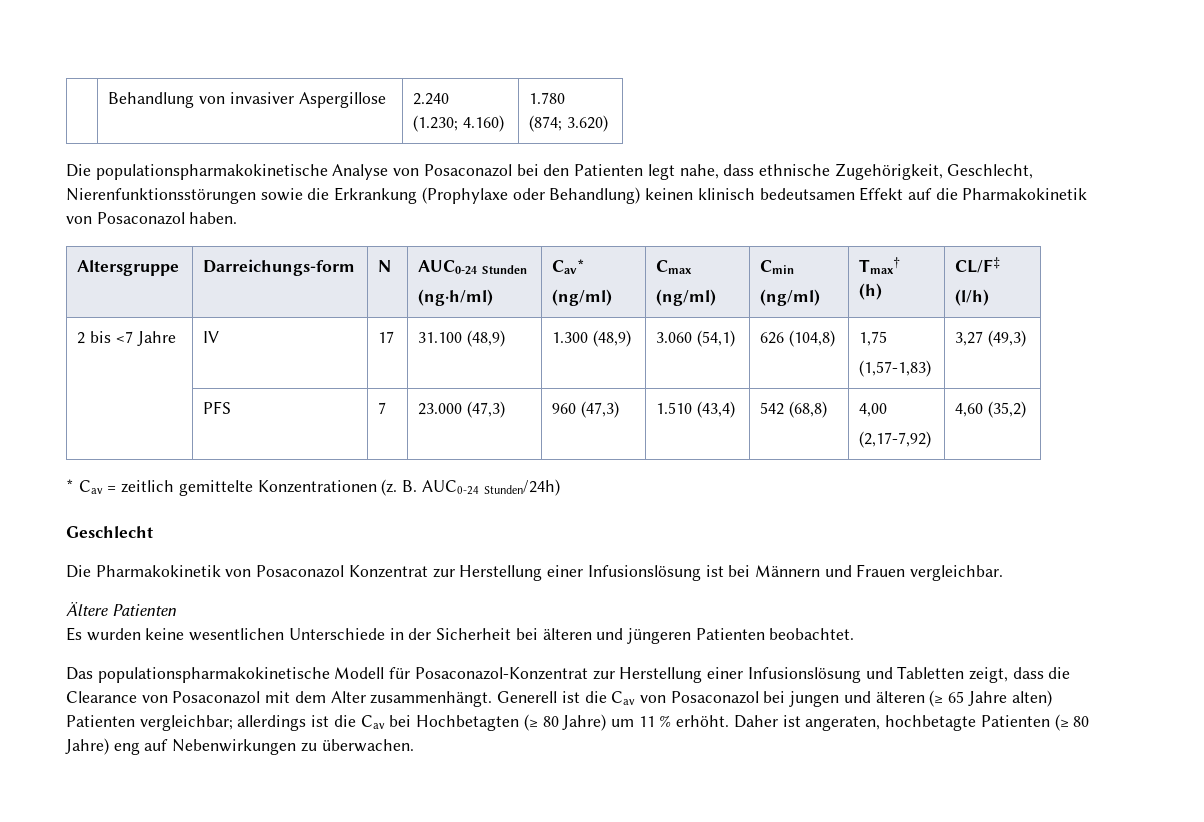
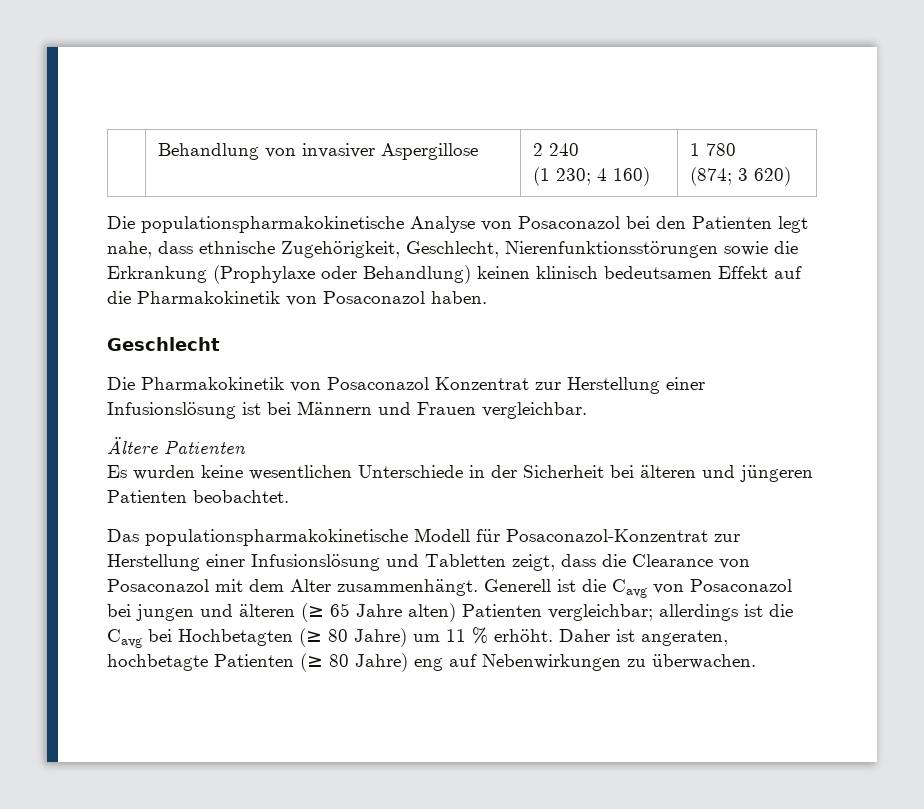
- | Behandlung von invasiver Aspergillose | 2.240
- (1.230; 4.160) | 1.780
- (874; 3.620)
+ | Behandlung von invasiver Aspergillose | 2 240
+ (1 230; 4 160) | 1 780
+ (874; 3 620)
- Altersgruppe | Darreichungs-form | N | AUC0-24 Stunden
- (ng·h/ml) | Cav*
- (ng/ml) | Cmax
- (ng/ml) | Cmin
- (ng/ml) | Tmax†
- (h) | CL/F‡
- (l/h)
- 2 bis <7 Jahre | IV | 17 | 31.100 (48,9) | 1.300 (48,9) | 3.060 (54,1) | 626 (104,8) | 1,75
- (1,57-1,83) | 3,27 (49,3)
- | PFS | 7 | 23.000 (47,3) | 960 (47,3) | 1.510 (43,4) | 542 (68,8) | 4,00
- (2,17-7,92) | 4,60 (35,2)
- * Cav = zeitlich gemittelte Konzentrationen (z. B. AUC0-24 Stunden/24h)
- Generell ist die Cav von Posaconazol bei jungen und älteren (≥ 65 Jahre alten) Patienten vergleichbar; allerdings ist die Cav bei Hochbetagten (≥ 80 Jahre) um 11 % erhöht.
+ Generell ist die Cavg von Posaconazol bei jungen und älteren (≥ 65 Jahre alten) Patienten vergleichbar; allerdings ist die Cavg bei Hochbetagten (≥ 80 Jahre) um 11 % erhöht.

